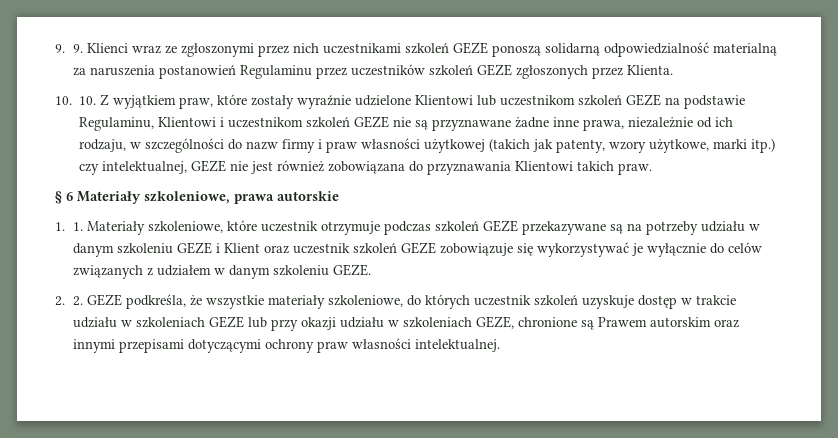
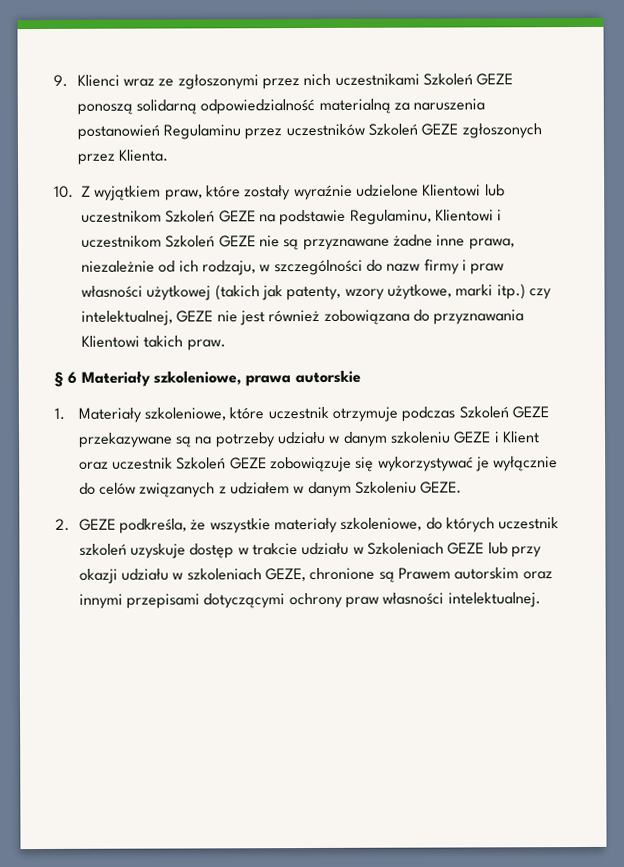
- 9. 9. Klienci wraz ze zgłoszonymi przez nich uczestnikami szkoleń GEZE ponoszą solidarną odpowiedzialność materialną za naruszenia postanowień Regulaminu przez uczestników szkoleń GEZE zgłoszonych przez Klienta.
+ 9. Klienci wraz ze zgłoszonymi przez nich uczestnikami Szkoleń GEZE ponoszą solidarną odpowiedzialność materialną za naruszenia postanowień Regulaminu przez uczestników Szkoleń GEZE zgłoszonych przez Klienta.
- 10. 10. Z wyjątkiem praw, które zostały wyraźnie udzielone Klientowi lub uczestnikom szkoleń GEZE na podstawie Regulaminu, Klientowi i uczestnikom szkoleń GEZE nie są przyznawane żadne inne prawa, niezależnie od ich rodzaju, w szczególności do nazw firmy i praw własności użytkowej (takich jak patenty, wzory użytkowe, marki itp.) czy intelektualnej, GEZE nie jest również zobowiązana do przyznawania Klientowi takich praw.
+ 10. Z wyjątkiem praw, które zostały wyraźnie udzielone Klientowi lub uczestnikom Szkoleń GEZE na podstawie Regulaminu, Klientowi i uczestnikom Szkoleń GEZE nie są przyznawane żadne inne prawa, niezależnie od ich rodzaju, w szczególności do nazw firmy i praw własności użytkowej (takich jak patenty, wzory użytkowe, marki itp.) czy intelektualnej, GEZE nie jest również zobowiązana do przyznawania Klientowi takich praw.
- 1. 1. Materiały szkoleniowe, które uczestnik otrzymuje podczas szkoleń GEZE przekazywane są na potrzeby udziału w danym szkoleniu GEZE i Klient oraz uczestnik szkoleń GEZE zobowiązuje się wykorzystywać je wyłącznie do celów związanych z udziałem w danym szkoleniu GEZE.
+ 1. Materiały szkoleniowe, które uczestnik otrzymuje podczas Szkoleń GEZE przekazywane są na potrzeby udziału w danym szkoleniu GEZE i Klient oraz uczestnik Szkoleń GEZE zobowiązuje się wykorzystywać je wyłącznie do celów związanych z udziałem w danym Szkoleniu GEZE.
- 2. 2. GEZE podkreśla, że wszystkie materiały szkoleniowe, do których uczestnik szkoleń uzyskuje dostęp w trakcie udziału w szkoleniach GEZE lub przy okazji udziału w szkoleniach GEZE, chronione są Prawem autorskim oraz innymi przepisami dotyczącymi ochrony praw własności intelektualnej.
+ 2. GEZE podkreśla, że wszystkie materiały szkoleniowe, do których uczestnik szkoleń uzyskuje dostęp w trakcie udziału w Szkoleniach GEZE lub przy okazji udziału w szkoleniach GEZE, chronione są Prawem autorskim oraz innymi przepisami dotyczącymi ochrony praw własności intelektualnej.

